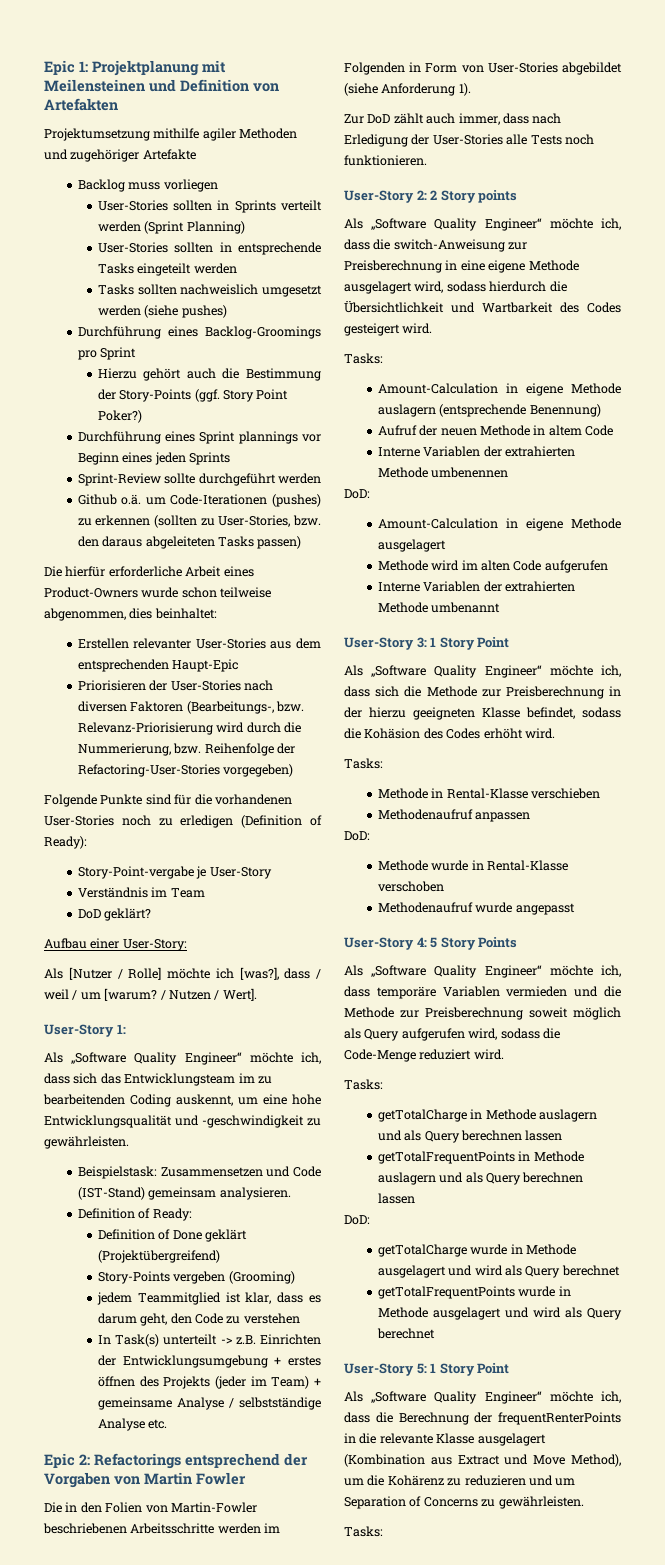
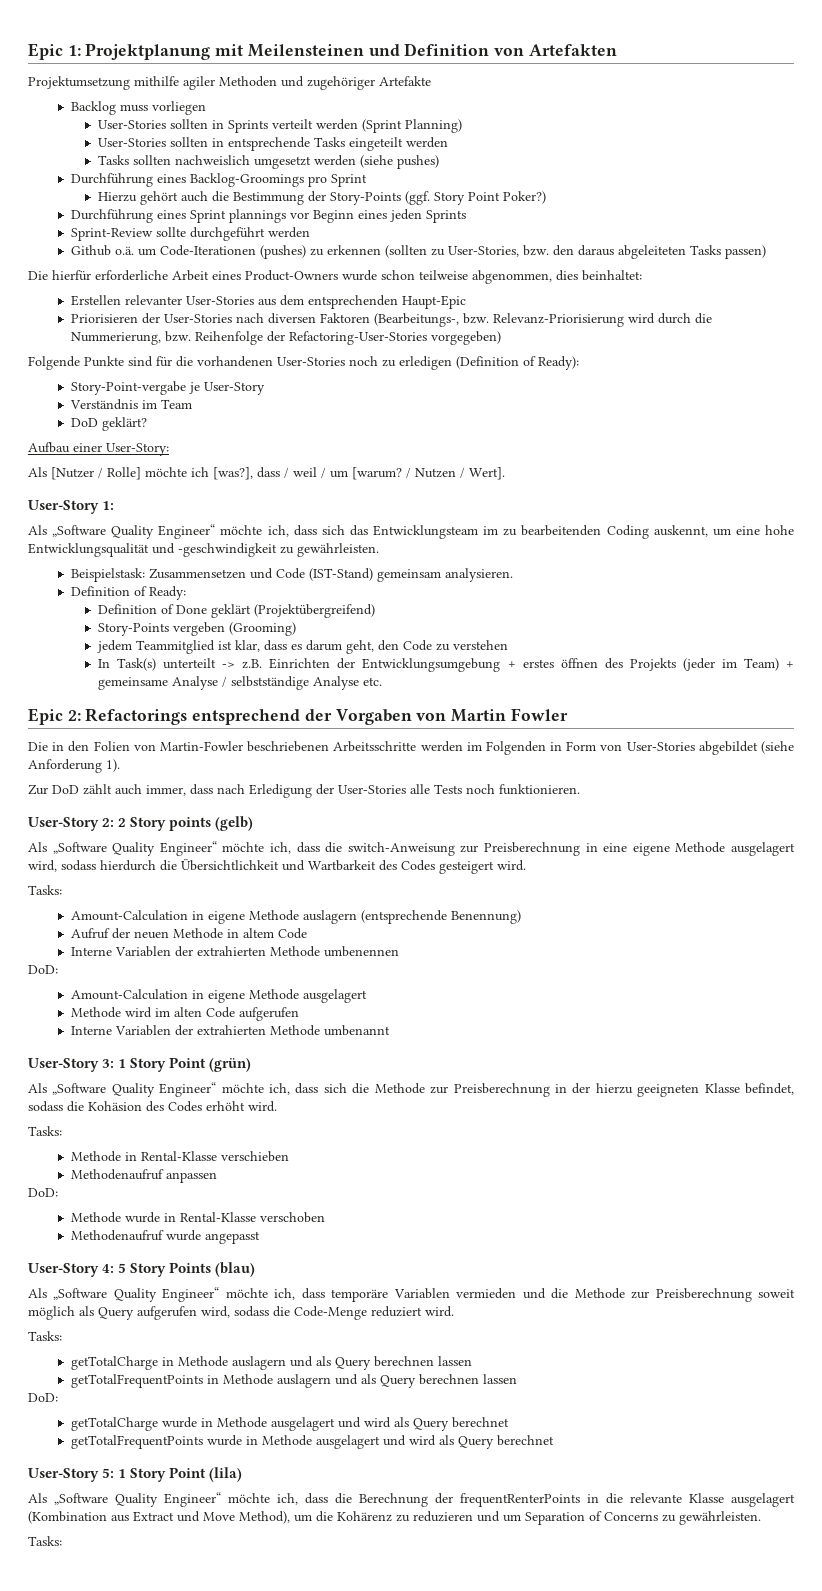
- User-Story 2: 2 Story points
+ User-Story 2: 2 Story points (gelb)
- User-Story 3: 1 Story Point
+ User-Story 3: 1 Story Point (grün)
- User-Story 4: 5 Story Points
+ User-Story 4: 5 Story Points (blau)
- User-Story 5: 1 Story Point
+ User-Story 5: 1 Story Point (lila)

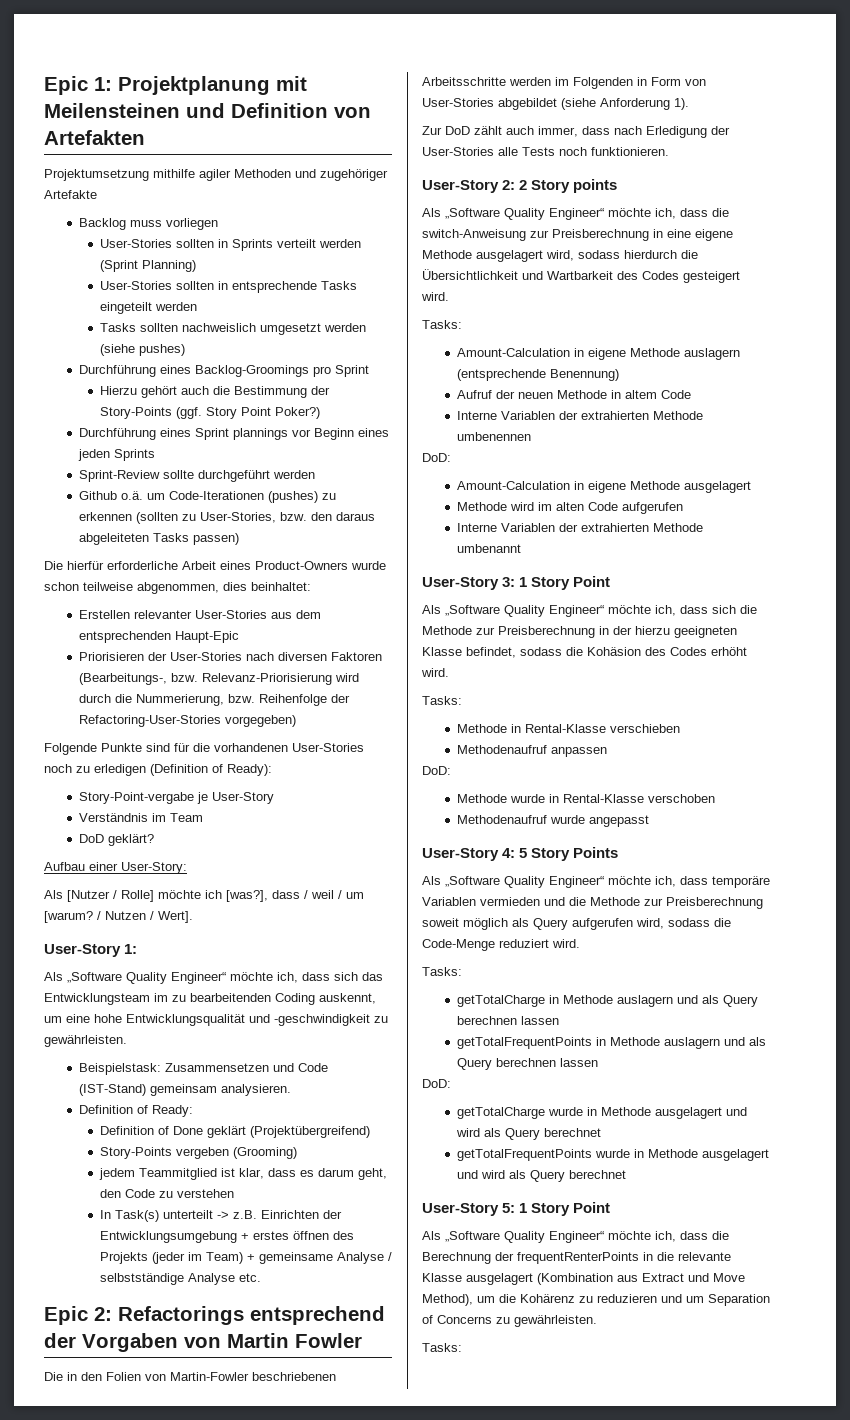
- User-Story 2: 2 Story points (gelb)
+ User-Story 2: 2 Story points
- User-Story 3: 1 Story Point (grün)
+ User-Story 3: 1 Story Point
- User-Story 4: 5 Story Points (blau)
+ User-Story 4: 5 Story Points
- User-Story 5: 1 Story Point (lila)
+ User-Story 5: 1 Story Point

